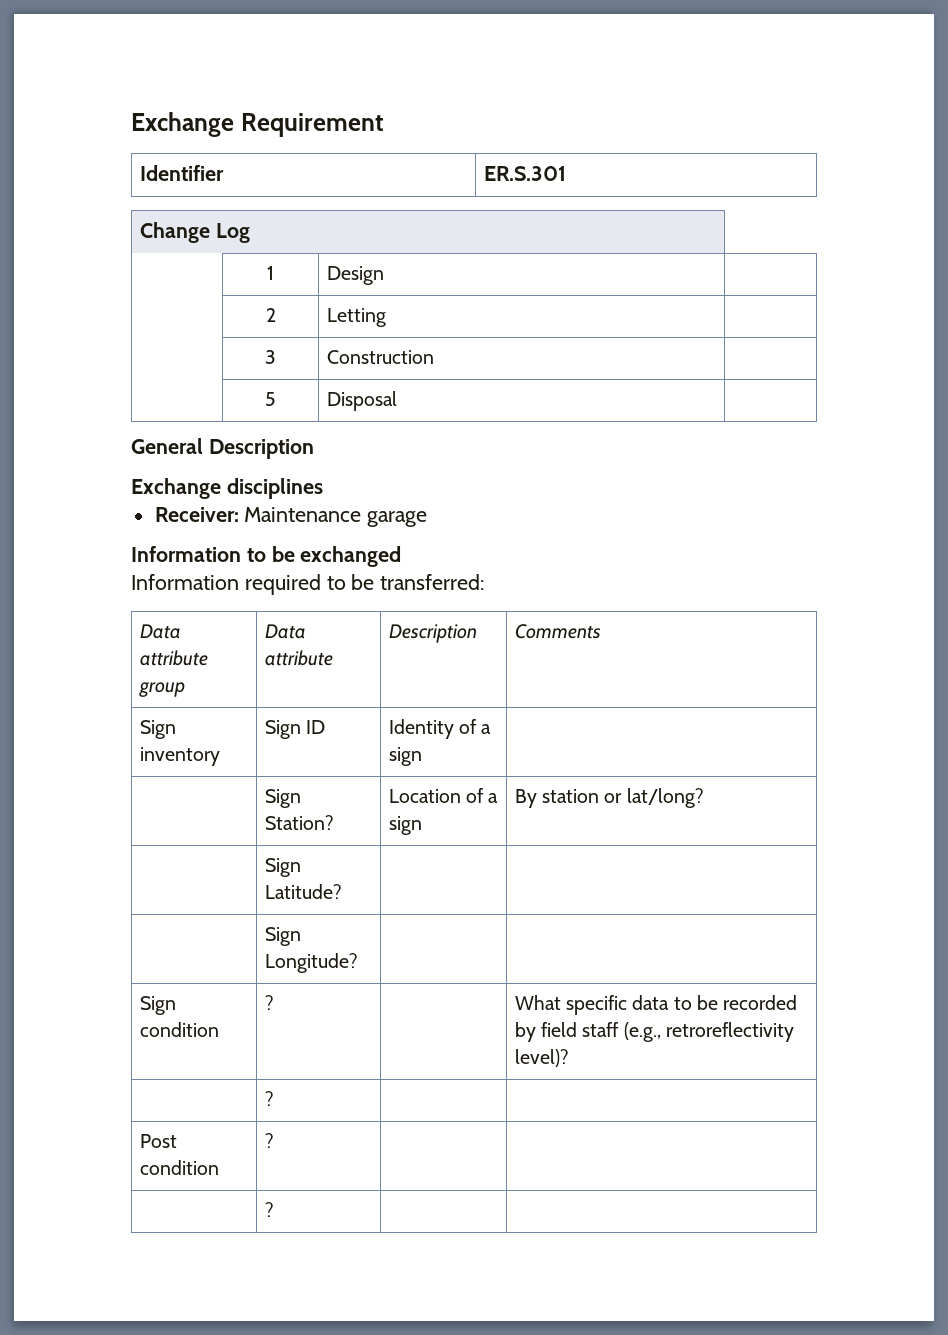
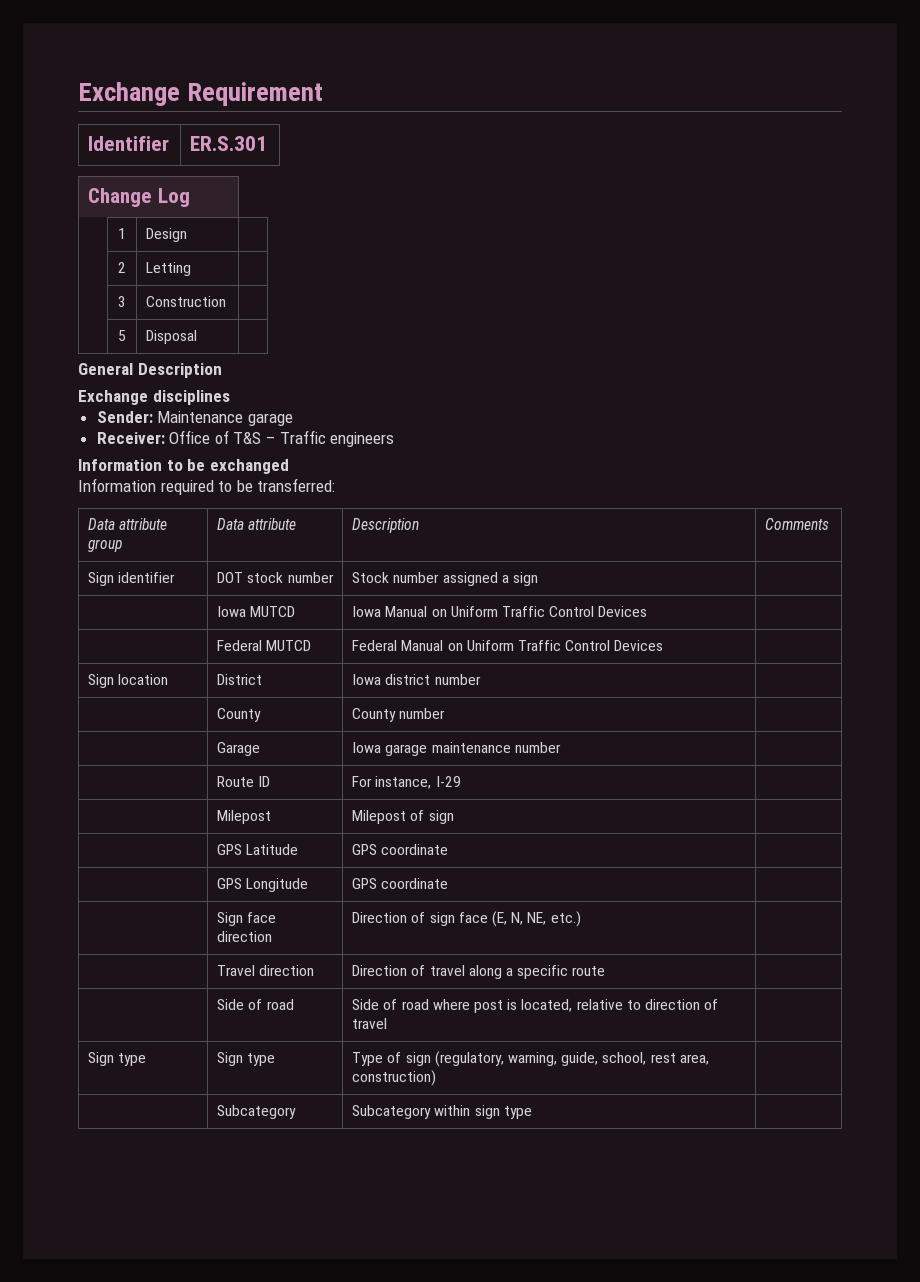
- Receiver: Maintenance garage
+ Sender: Maintenance garage
+ Receiver: Office of T&S – Traffic engineers
- Sign inventory | Sign ID | Identity of a sign |
- | Sign Station? | Location of a sign | By station or lat/long?
- | Sign Latitude? | |
- | Sign Longitude? | |
- Sign condition | ? | | What specific data to be recorded by field staff (e.g., retroreflectivity level)?
- | ? | |
- Post condition | ? | |
- | ? | |
+ Sign identifier | DOT stock number | Stock number assigned a sign |
+ | Iowa MUTCD | Iowa Manual on Uniform Traffic Control Devices |
+ | Federal MUTCD | Federal Manual on Uniform Traffic Control Devices |
+ Sign location | District | Iowa district number |
+ | County | County number |
+ | Garage | Iowa garage maintenance number |
+ | Route ID | For instance, I-29 |
+ | Milepost | Milepost of sign |
+ | GPS Latitude | GPS coordinate |
+ | GPS Longitude | GPS coordinate |
+ | Sign face direction | Direction of sign face (E, N, NE, etc.) |
+ | Travel direction | Direction of travel along a specific route |
+ | Side of road | Side of road where post is located, relative to direction of travel |
+ Sign type | Sign type | Type of sign (regulatory, warning, guide, school, rest area, construction) |
+ | Subcategory | Subcategory within sign type |

